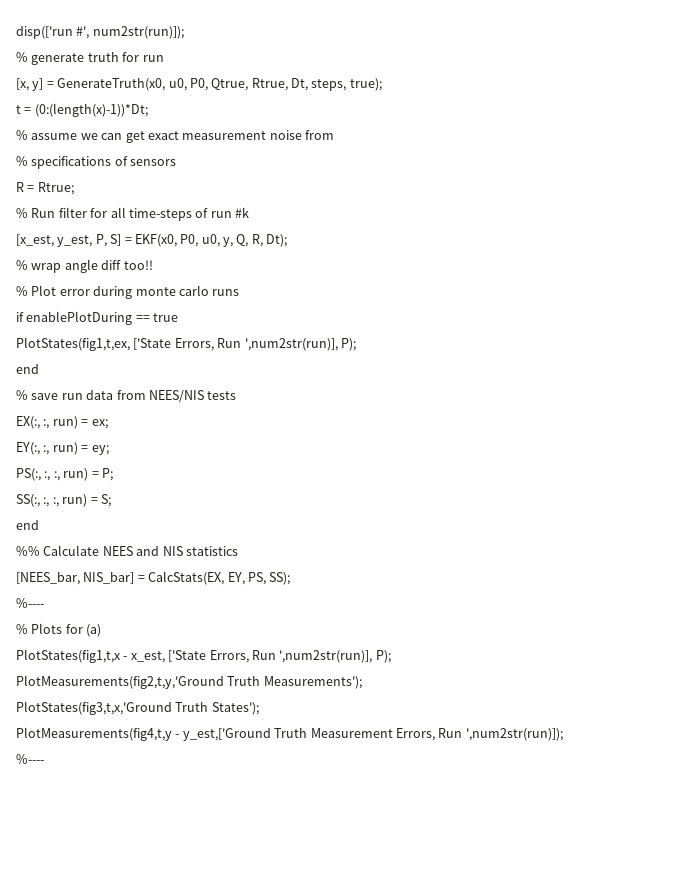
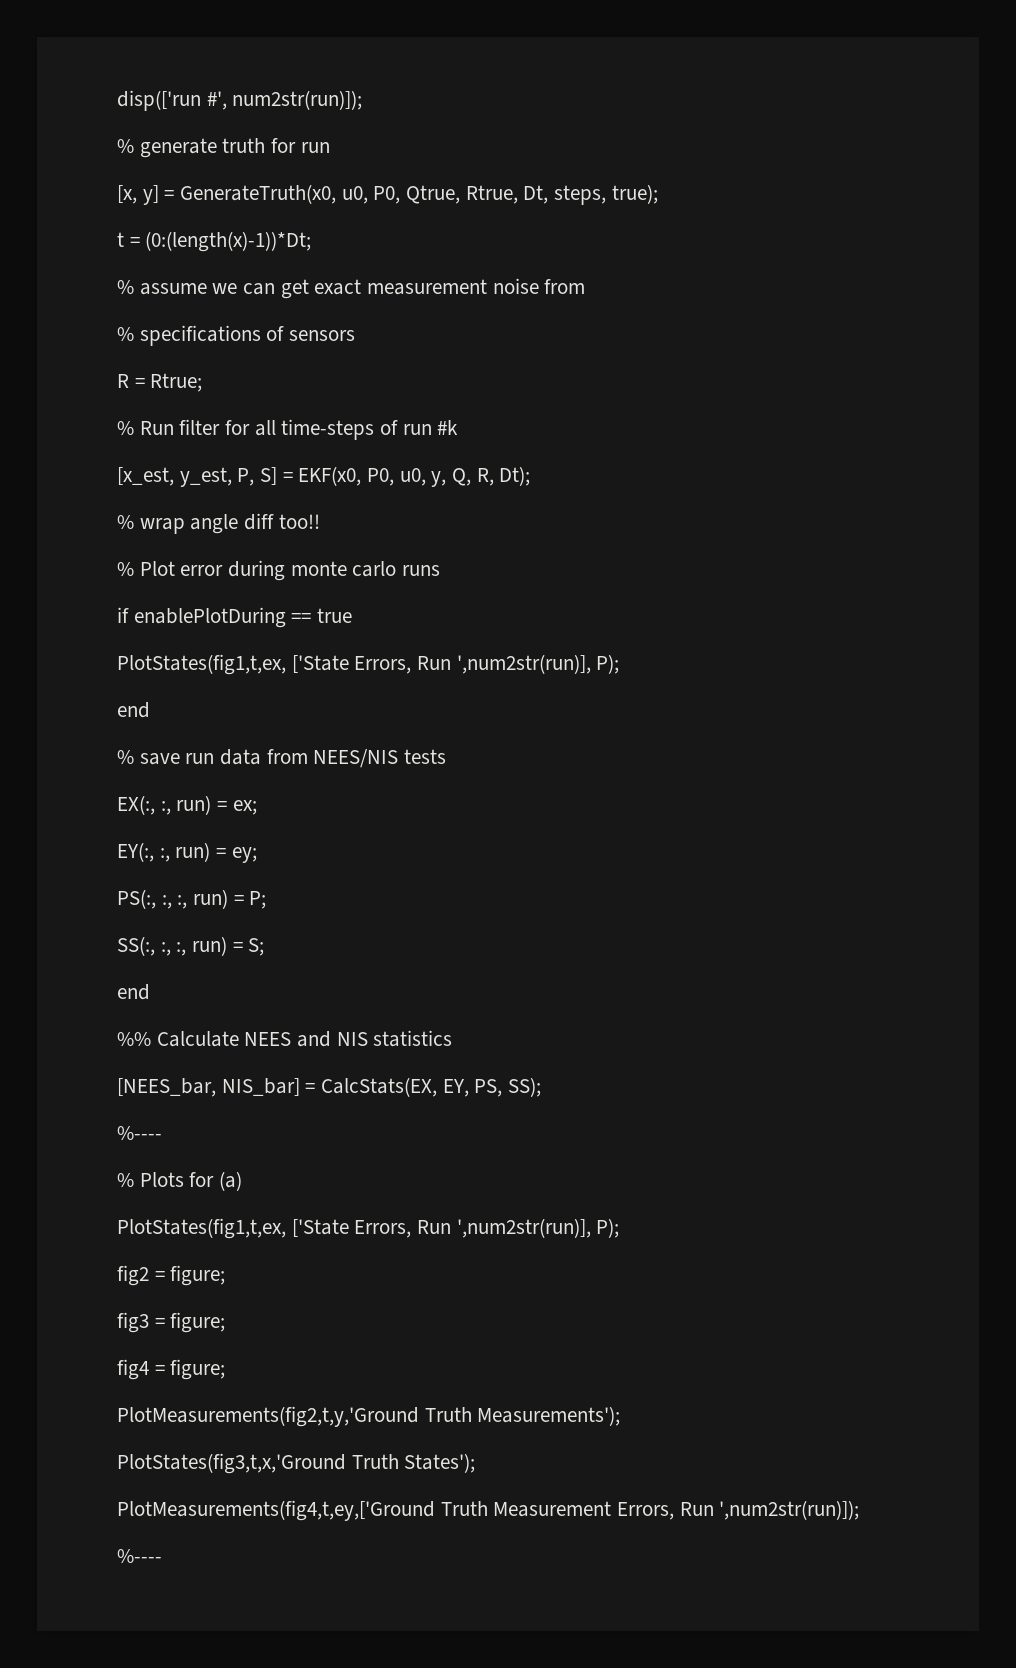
  % Plots for (a)
- PlotStates(fig1,t,x - x_est, ['State Errors, Run ',num2str(run)], P);
+ PlotStates(fig1,t,ex, ['State Errors, Run ',num2str(run)], P);
+ fig2 = figure;
+ fig3 = figure;
+ fig4 = figure;
- PlotMeasurements(fig4,t,y - y_est,['Ground Truth Measurement Errors, Run ',num2str(run)]);
+ PlotMeasurements(fig4,t,ey,['Ground Truth Measurement Errors, Run ',num2str(run)]);

